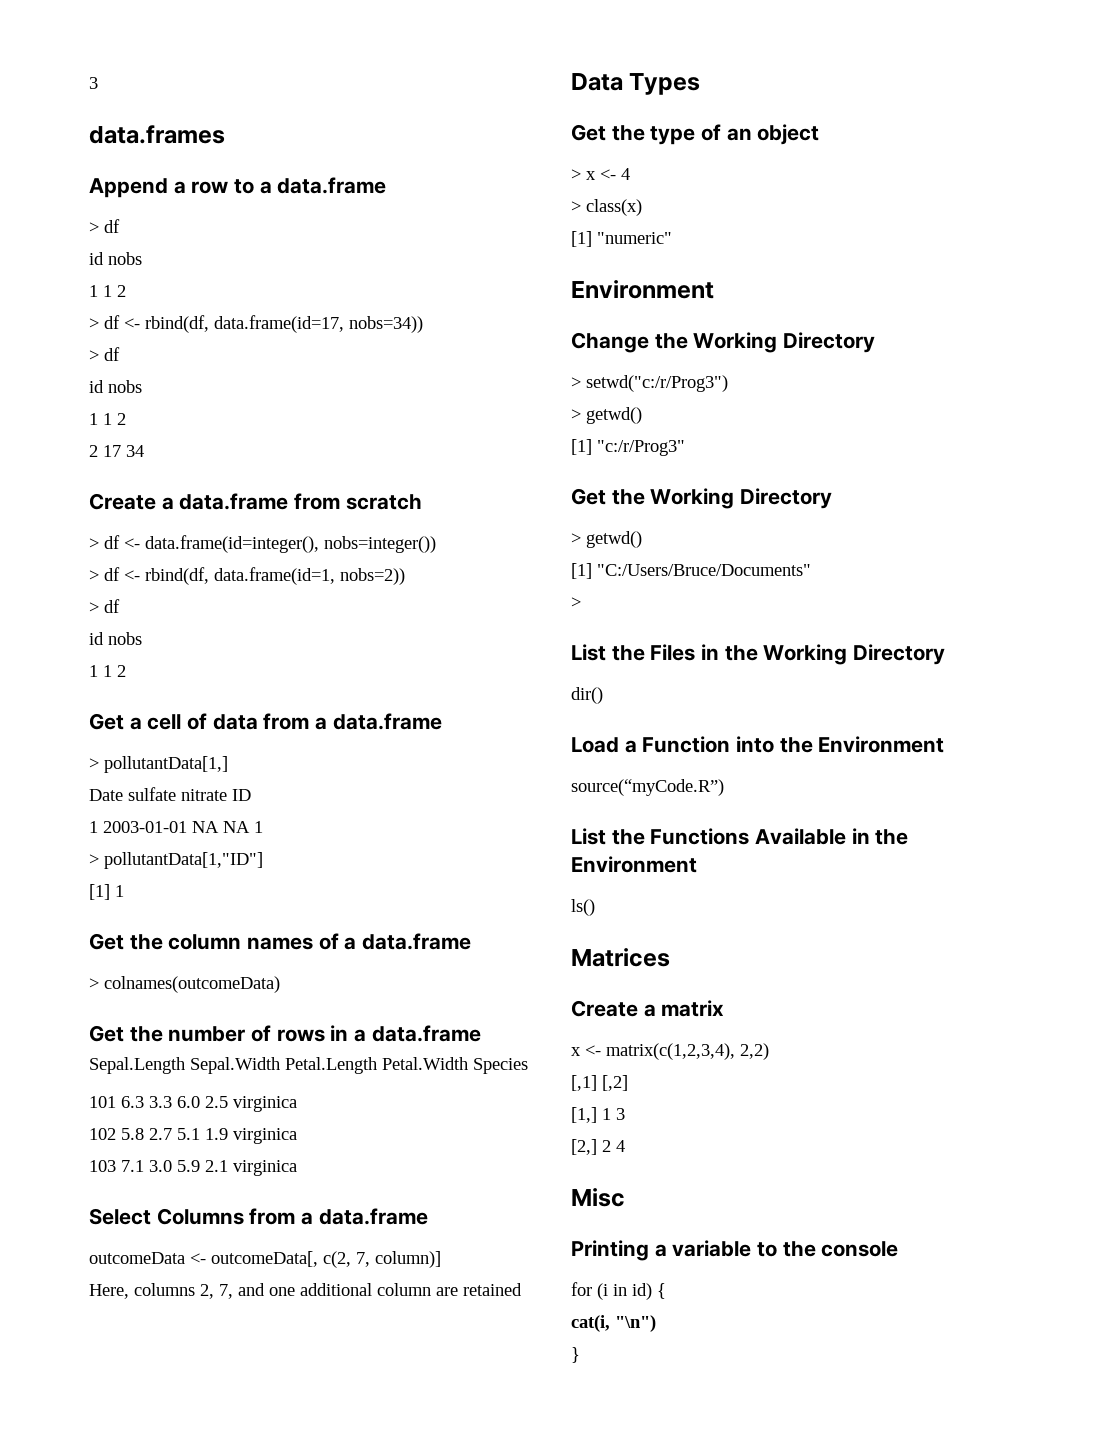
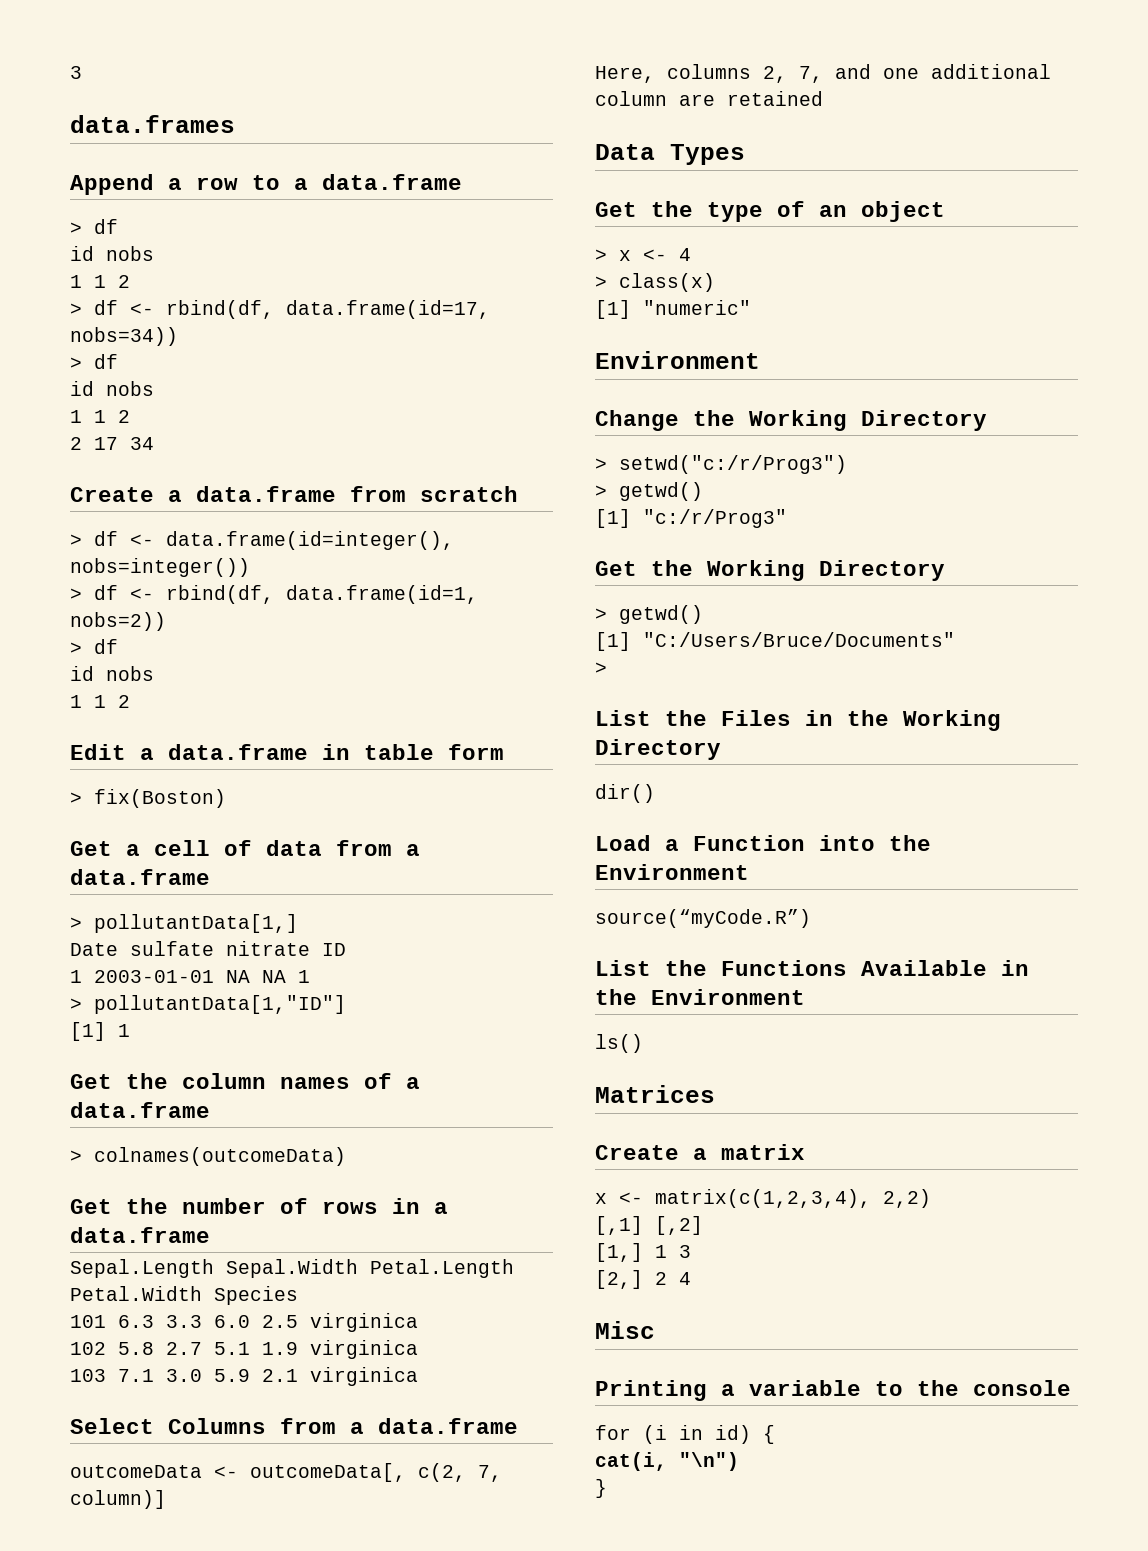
+ Edit a data.frame in table form
+ > fix(Boston)

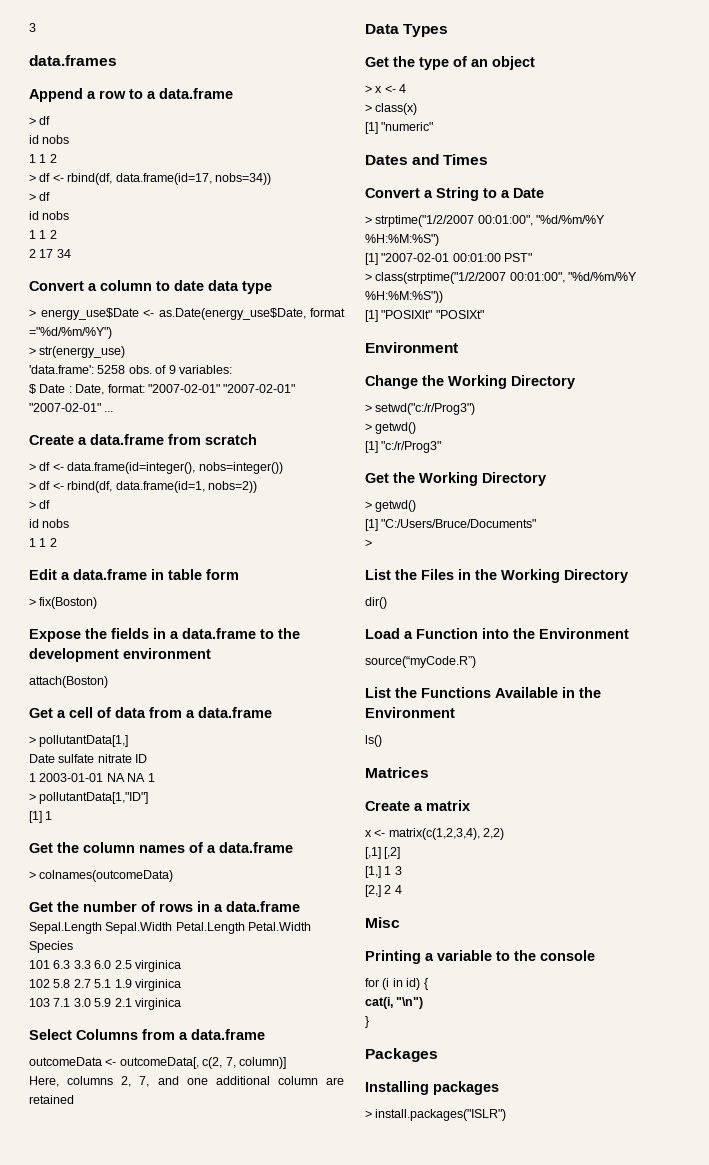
+ Convert a column to date data type
+ > energy_use$Date <- as.Date(energy_use$Date, format ="%d/%m/%Y")
+ > str(energy_use)
+ 'data.frame': 5258 obs. of 9 variables:
+ $ Date : Date, format: "2007-02-01" "2007-02-01" "2007-02-01" ...
+ Expose the fields in a data.frame to the development environment
+ attach(Boston)
+ Dates and Times
+ Convert a String to a Date
+ > strptime("1/2/2007 00:01:00", "%d/%m/%Y %H:%M:%S")
+ [1] "2007-02-01 00:01:00 PST"
+ > class(strptime("1/2/2007 00:01:00", "%d/%m/%Y %H:%M:%S"))
+ [1] "POSIXlt" "POSIXt"
+ Packages
+ Installing packages
+ > install.packages("ISLR")

